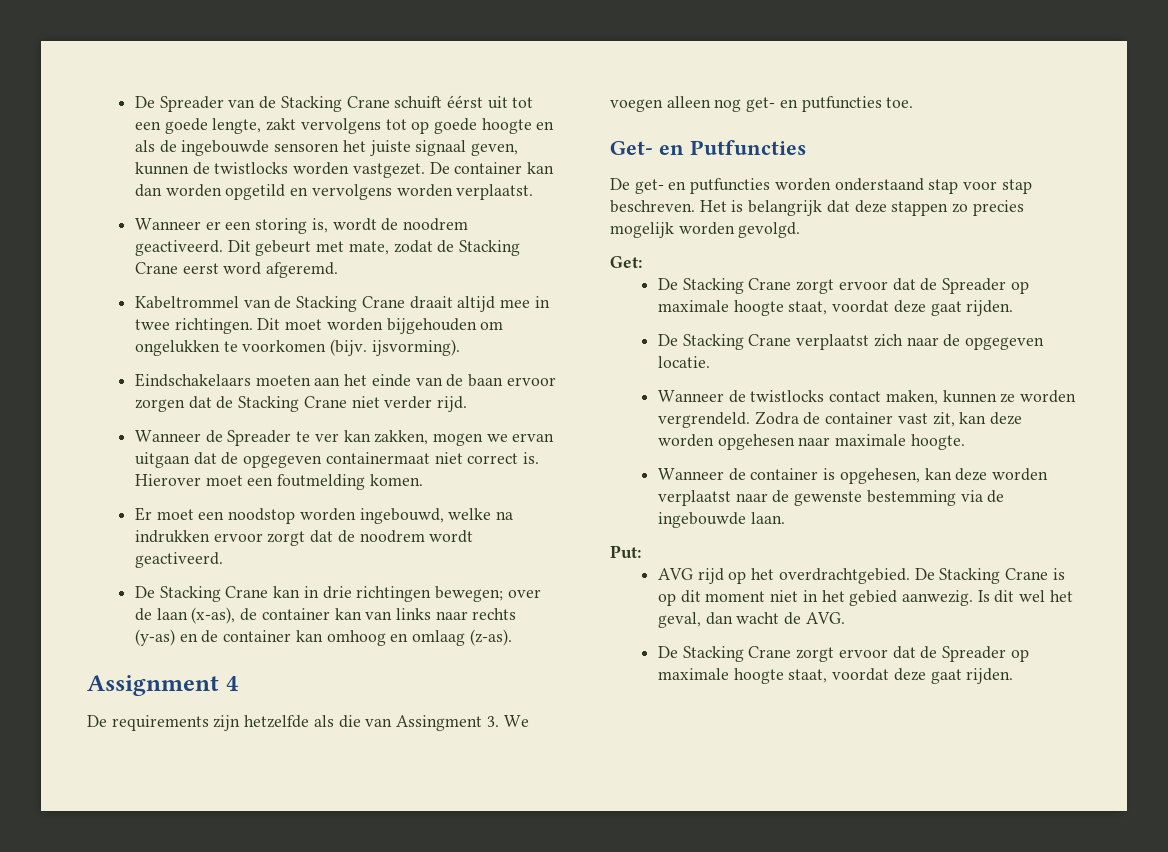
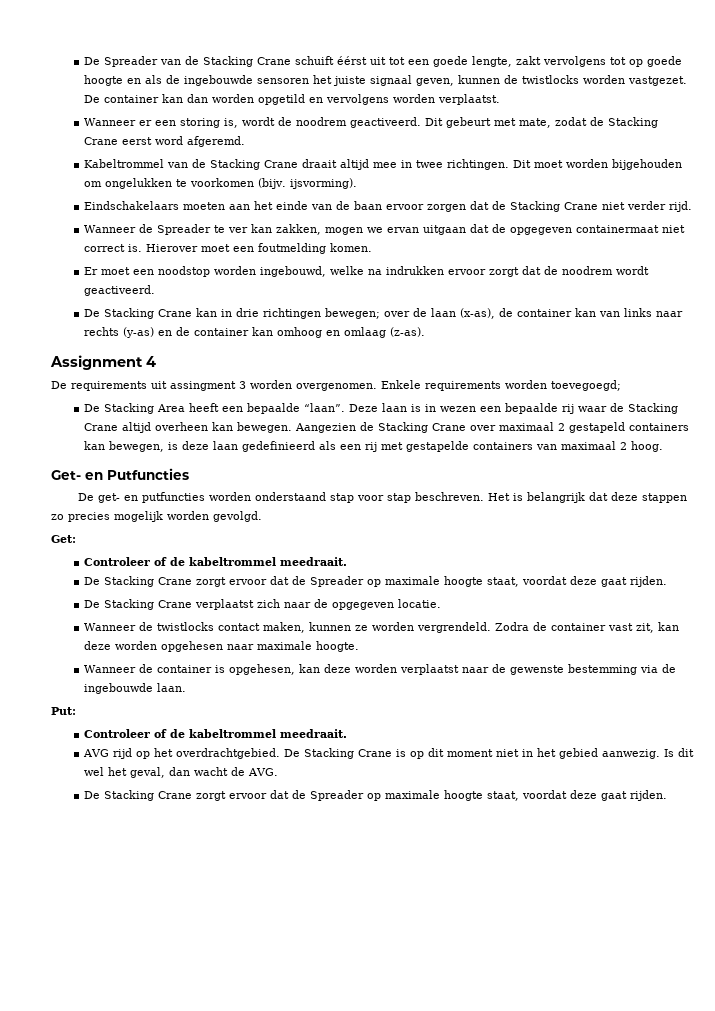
- De requirements zijn hetzelfde als die van Assingment 3. We voegen alleen nog get- en putfuncties toe.
+ De requirements uit assingment 3 worden overgenomen. Enkele requirements worden toevegoegd;
+ De Stacking Area heeft een bepaalde “laan”. Deze laan is in wezen een bepaalde rij waar de Stacking Crane altijd overheen kan bewegen. Aangezien de Stacking Crane over maximaal 2 gestapeld containers kan bewegen, is deze laan gedefinieerd als een rij met gestapelde containers van maximaal 2 hoog.
  Get:
+ Controleer of de kabeltrommel meedraait.
  Put:
+ Controleer of de kabeltrommel meedraait.

